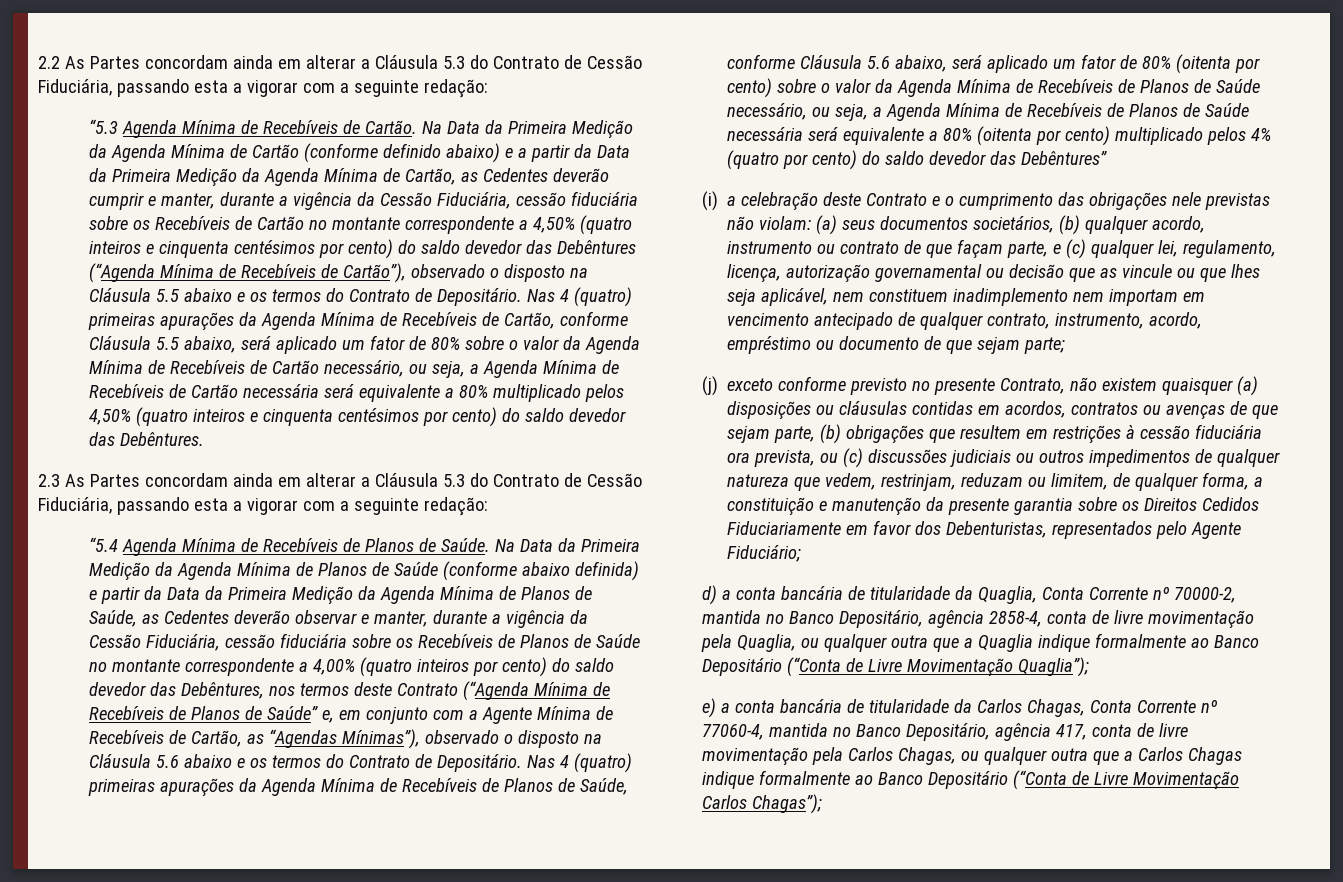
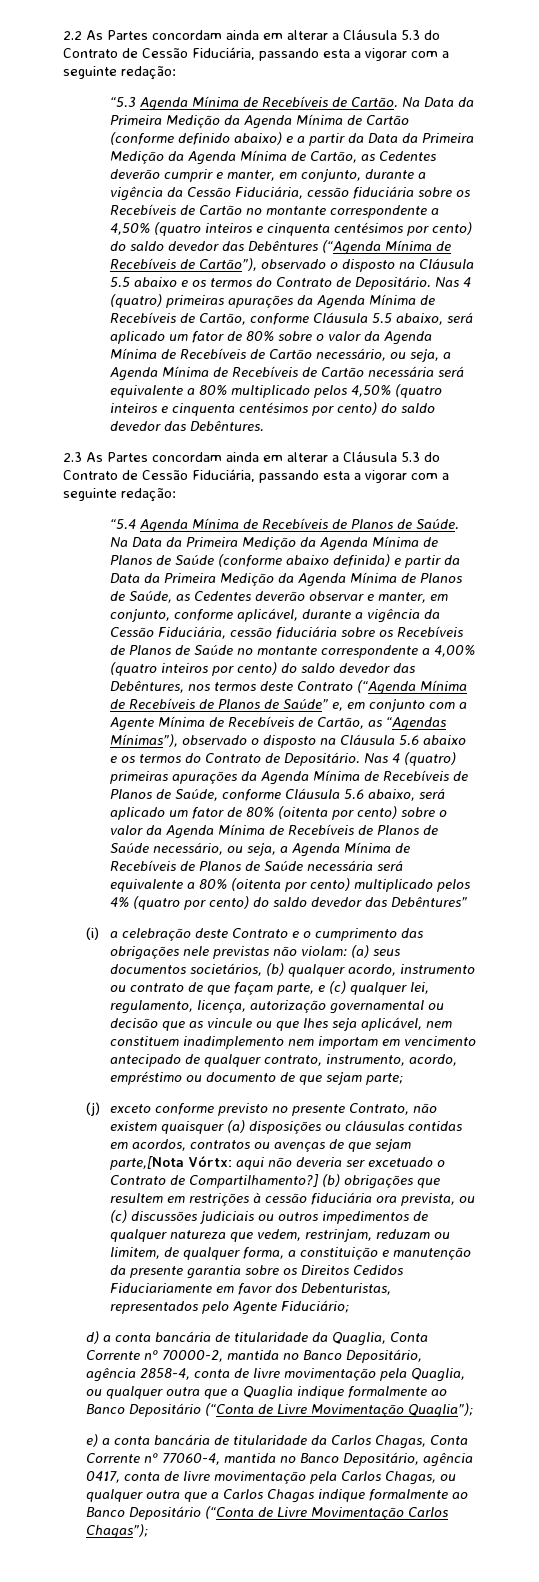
- Na Data da Primeira Medição da Agenda Mínima de Cartão (conforme definido abaixo) e a partir da Data da Primeira Medição da Agenda Mínima de Cartão, as Cedentes deverão cumprir e manter, durante a vigência da Cessão Fiduciária, cessão fiduciária sobre os Recebíveis de Cartão no montante correspondente a 4,50% (quatro inteiros e cinquenta centésimos por cento) do saldo devedor das Debêntures (“Agenda Mínima de Recebíveis de Cartão”), observado o disposto na Cláusula 5.5 abaixo e os termos do Contrato de Depositário.
+ Na Data da Primeira Medição da Agenda Mínima de Cartão (conforme definido abaixo) e a partir da Data da Primeira Medição da Agenda Mínima de Cartão, as Cedentes deverão cumprir e manter, em conjunto, durante a vigência da Cessão Fiduciária, cessão fiduciária sobre os Recebíveis de Cartão no montante correspondente a 4,50% (quatro inteiros e cinquenta centésimos por cento) do saldo devedor das Debêntures (“Agenda Mínima de Recebíveis de Cartão”), observado o disposto na Cláusula 5.5 abaixo e os termos do Contrato de Depositário.
- Na Data da Primeira Medição da Agenda Mínima de Planos de Saúde (conforme abaixo definida) e partir da Data da Primeira Medição da Agenda Mínima de Planos de Saúde, as Cedentes deverão observar e manter, durante a vigência da Cessão Fiduciária, cessão fiduciária sobre os Recebíveis de Planos de Saúde no montante correspondente a 4,00% (quatro inteiros por cento) do saldo devedor das Debêntures, nos termos deste Contrato (“Agenda Mínima de Recebíveis de Planos de Saúde” e, em conjunto com a Agente Mínima de Recebíveis de Cartão, as “Agendas Mínimas”), observado o disposto na Cláusula 5.6 abaixo e os termos do Contrato de Depositário.
+ Na Data da Primeira Medição da Agenda Mínima de Planos de Saúde (conforme abaixo definida) e partir da Data da Primeira Medição da Agenda Mínima de Planos de Saúde, as Cedentes deverão observar e manter, em conjunto, conforme aplicável, durante a vigência da Cessão Fiduciária, cessão fiduciária sobre os Recebíveis de Planos de Saúde no montante correspondente a 4,00% (quatro inteiros por cento) do saldo devedor das Debêntures, nos termos deste Contrato (“Agenda Mínima de Recebíveis de Planos de Saúde” e, em conjunto com a Agente Mínima de Recebíveis de Cartão, as “Agendas Mínimas”), observado o disposto na Cláusula 5.6 abaixo e os termos do Contrato de Depositário.
- (j) exceto conforme previsto no presente Contrato, não existem quaisquer (a) disposições ou cláusulas contidas em acordos, contratos ou avenças de que sejam parte, (b) obrigações que resultem em restrições à cessão fiduciária ora prevista, ou (c) discussões judiciais ou outros impedimentos de qualquer natureza que vedem, restrinjam, reduzam ou limitem, de qualquer forma, a constituição e manutenção da presente garantia sobre os Direitos Cedidos Fiduciariamente em favor dos Debenturistas, representados pelo Agente Fiduciário;
+ (j) exceto conforme previsto no presente Contrato, não existem quaisquer (a) disposições ou cláusulas contidas em acordos, contratos ou avenças de que sejam parte,[Nota Vórtx: aqui não deveria ser excetuado o Contrato de Compartilhamento?] (b) obrigações que resultem em restrições à cessão fiduciária ora prevista, ou (c) discussões judiciais ou outros impedimentos de qualquer natureza que vedem, restrinjam, reduzam ou limitem, de qualquer forma, a constituição e manutenção da presente garantia sobre os Direitos Cedidos Fiduciariamente em favor dos Debenturistas, representados pelo Agente Fiduciário;
- e) a conta bancária de titularidade da Carlos Chagas, Conta Corrente nº 77060-4, mantida no Banco Depositário, agência 417, conta de livre movimentação pela Carlos Chagas, ou qualquer outra que a Carlos Chagas indique formalmente ao Banco Depositário (“Conta de Livre Movimentação Carlos Chagas”);
+ e) a conta bancária de titularidade da Carlos Chagas, Conta Corrente nº 77060-4, mantida no Banco Depositário, agência 0417, conta de livre movimentação pela Carlos Chagas, ou qualquer outra que a Carlos Chagas indique formalmente ao Banco Depositário (“Conta de Livre Movimentação Carlos Chagas”);

